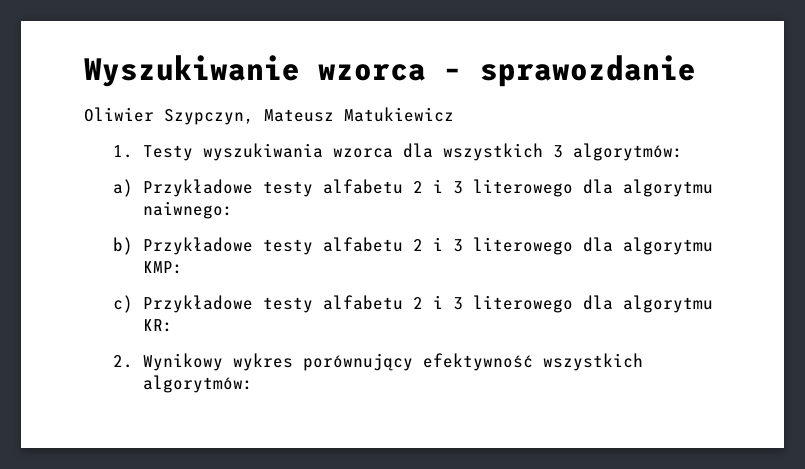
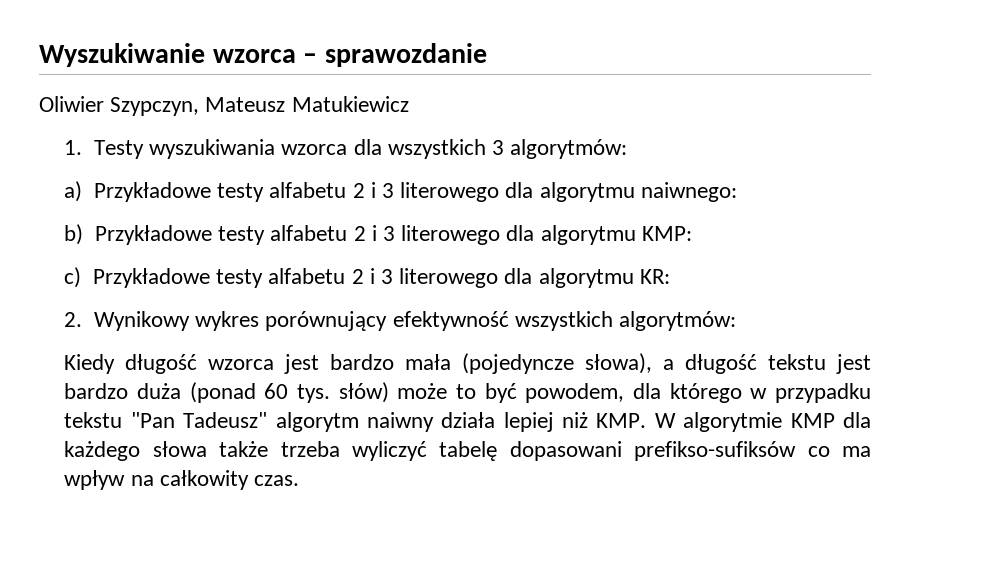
+ Kiedy długość wzorca jest bardzo mała (pojedyncze słowa), a długość tekstu jest bardzo duża (ponad 60 tys. słów) może to być powodem, dla którego w przypadku tekstu "Pan Tadeusz" algorytm naiwny działa lepiej niż KMP. W algorytmie KMP dla każdego słowa także trzeba wyliczyć tabelę dopasowani prefikso-sufiksów co ma wpływ na całkowity czas.

